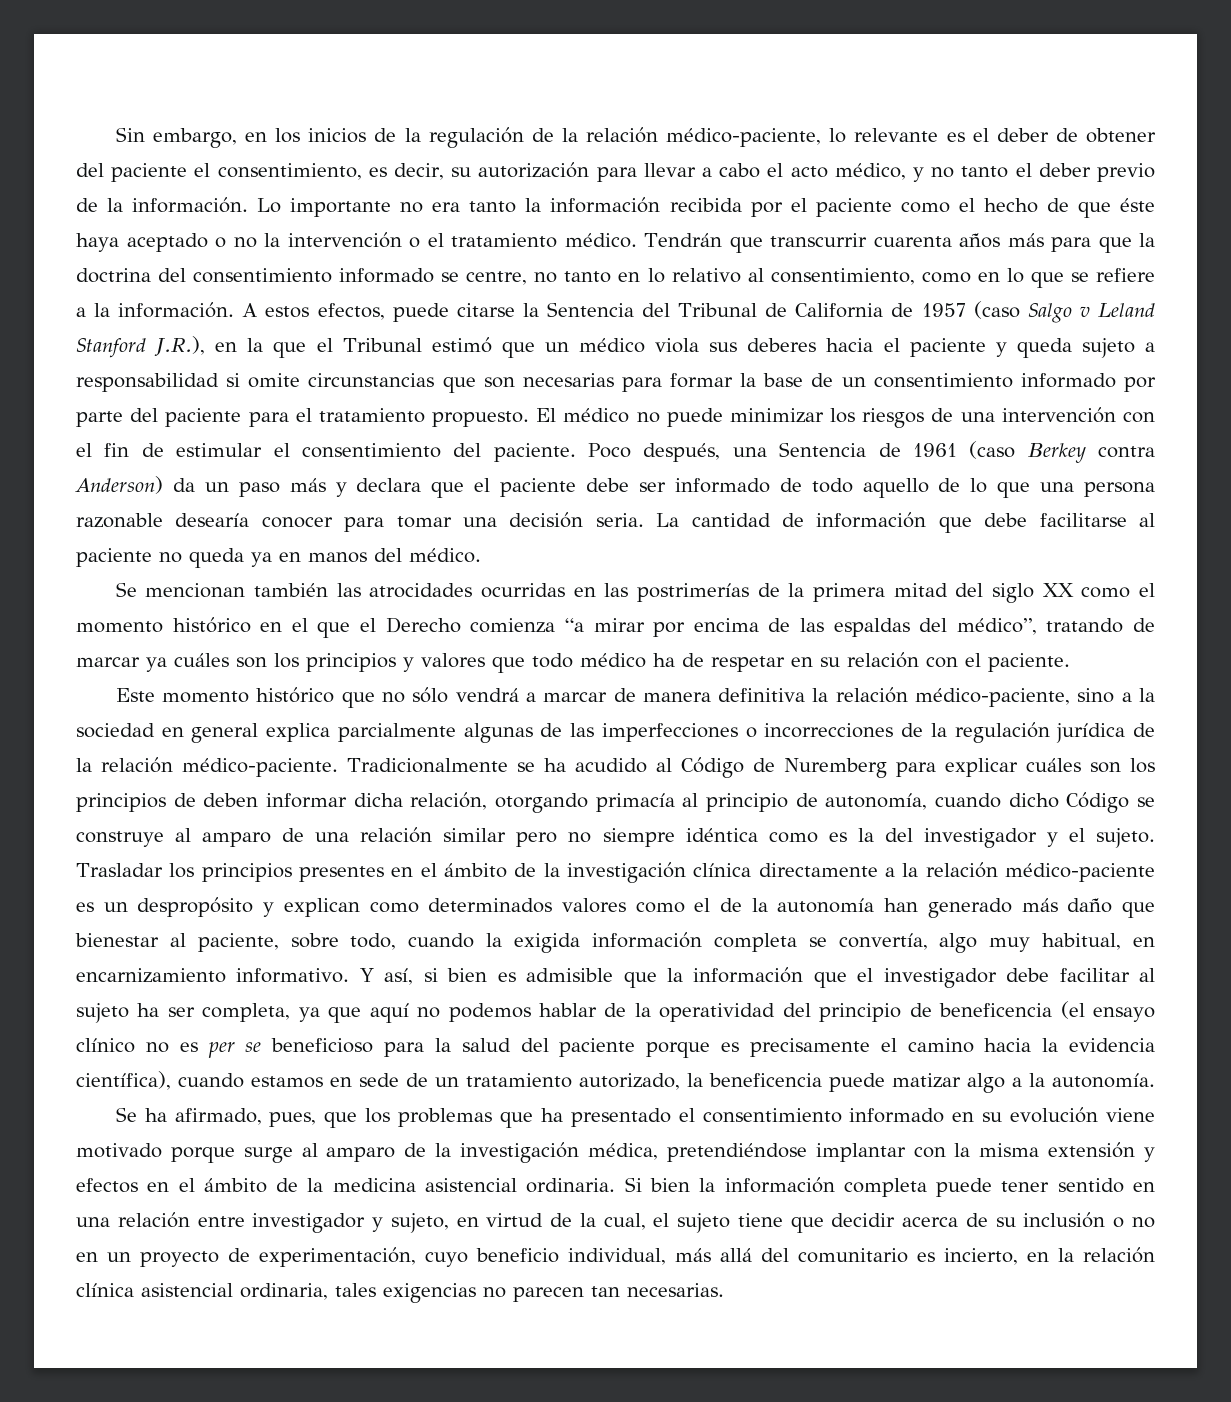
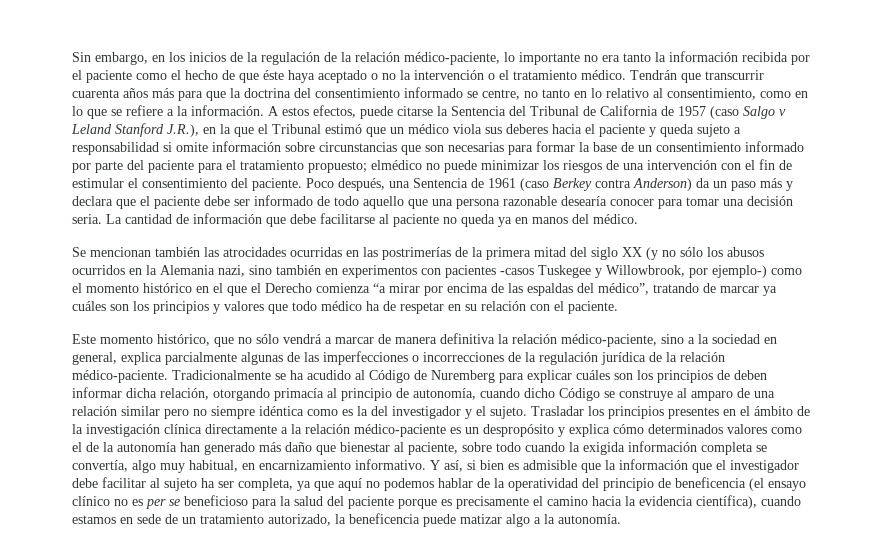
- Sin embargo, en los inicios de la regulación de la relación médico-paciente, lo relevante es el deber de obtener del paciente el consentimiento, es decir, su autorización para llevar a cabo el acto médico, y no tanto el deber previo de la información. Lo importante no era tanto la información recibida por el paciente como el hecho de que éste haya aceptado o no la intervención o el tratamiento médico.
+ Sin embargo, en los inicios de la regulación de la relación médico-paciente, lo importante no era tanto la información recibida por el paciente como el hecho de que éste haya aceptado o no la intervención o el tratamiento médico.
- A estos efectos, puede citarse la Sentencia del Tribunal de California de 1957 (caso Salgo v Leland Stanford J.R.), en la que el Tribunal estimó que un médico viola sus deberes hacia el paciente y queda sujeto a responsabilidad si omite circunstancias que son necesarias para formar la base de un consentimiento informado por parte del paciente para el tratamiento propuesto. El médico no puede minimizar los riesgos de una intervención con el fin de estimular el consentimiento del paciente.
+ A estos efectos, puede citarse la Sentencia del Tribunal de California de 1957 (caso Salgo v Leland Stanford J.R.), en la que el Tribunal estimó que un médico viola sus deberes hacia el paciente y queda sujeto a responsabilidad si omite información sobre circunstancias que son necesarias para formar la base de un consentimiento informado por parte del paciente para el tratamiento propuesto; elmédico no puede minimizar los riesgos de una intervención con el fin de estimular el consentimiento del paciente.
- Poco después, una Sentencia de 1961 (caso Berkey contra Anderson) da un paso más y declara que el paciente debe ser informado de todo aquello de lo que una persona razonable desearía conocer para tomar una decisión seria.
+ Poco después, una Sentencia de 1961 (caso Berkey contra Anderson) da un paso más y declara que el paciente debe ser informado de todo aquello que una persona razonable desearía conocer para tomar una decisión seria.
- Se mencionan también las atrocidades ocurridas en las postrimerías de la primera mitad del siglo XX como el momento histórico en el que el Derecho comienza “a mirar por encima de las espaldas del médico”, tratando de marcar ya cuáles son los principios y valores que todo médico ha de respetar en su relación con el paciente.
+ Se mencionan también las atrocidades ocurridas en las postrimerías de la primera mitad del siglo XX (y no sólo los abusos ocurridos en la Alemania nazi, sino también en experimentos con pacientes -casos Tuskegee y Willowbrook, por ejemplo-) como el momento histórico en el que el Derecho comienza “a mirar por encima de las espaldas del médico”, tratando de marcar ya cuáles son los principios y valores que todo médico ha de respetar en su relación con el paciente.
- Este momento histórico que no sólo vendrá a marcar de manera definitiva la relación médico-paciente, sino a la sociedad en general explica parcialmente algunas de las imperfecciones o incorrecciones de la regulación jurídica de la relación médico-paciente.
+ Este momento histórico, que no sólo vendrá a marcar de manera definitiva la relación médico-paciente, sino a la sociedad en general, explica parcialmente algunas de las imperfecciones o incorrecciones de la regulación jurídica de la relación médico-paciente.
- Trasladar los principios presentes en el ámbito de la investigación clínica directamente a la relación médico-paciente es un despropósito y explican como determinados valores como el de la autonomía han generado más daño que bienestar al paciente, sobre todo, cuando la exigida información completa se convertía, algo muy habitual, en encarnizamiento informativo.
+ Trasladar los principios presentes en el ámbito de la investigación clínica directamente a la relación médico-paciente es un despropósito y explica cómo determinados valores como el de la autonomía han generado más daño que bienestar al paciente, sobre todo cuando la exigida información completa se convertía, algo muy habitual, en encarnizamiento informativo.
- Se ha afirmado, pues, que los problemas que ha presentado el consentimiento informado en su evolución viene motivado porque surge al amparo de la investigación médica, pretendiéndose implantar con la misma extensión y efectos en el ámbito de la medicina asistencial ordinaria. Si bien la información completa puede tener sentido en una relación entre investigador y sujeto, en virtud de la cual, el sujeto tiene que decidir acerca de su inclusión o no en un proyecto de experimentación, cuyo beneficio individual, más allá del comunitario es incierto, en la relación clínica asistencial ordinaria, tales exigencias no parecen tan necesarias.

